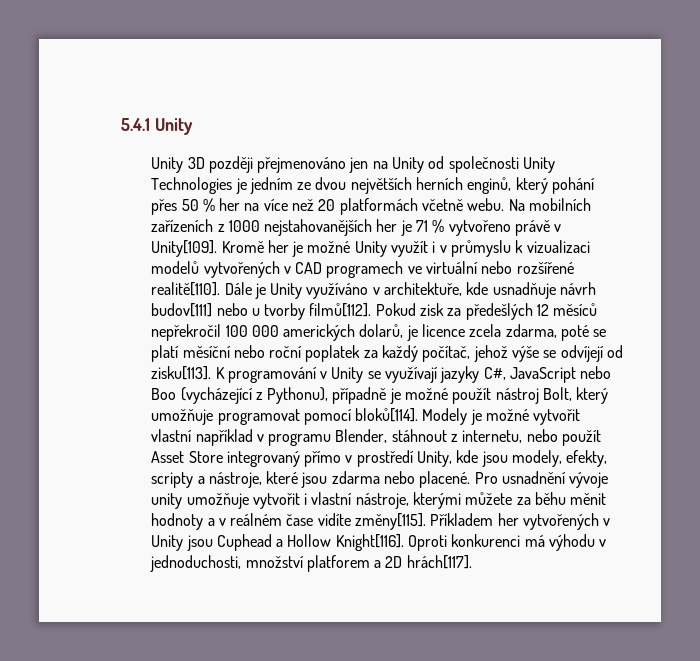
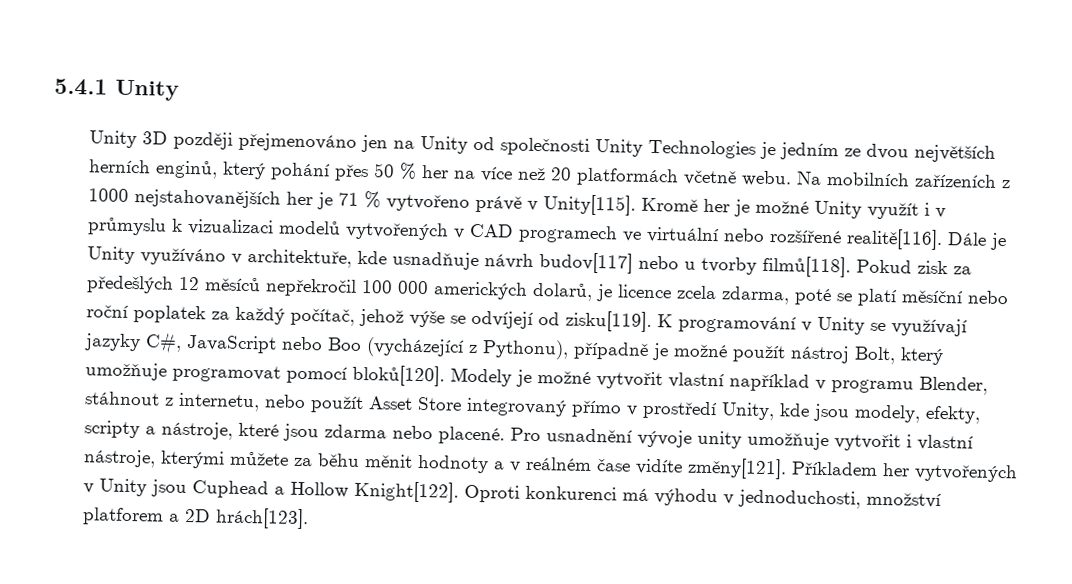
- Na mobilních zařízeních z 1000 nejstahovanějších her je 71 % vytvořeno právě v Unity[109].
+ Na mobilních zařízeních z 1000 nejstahovanějších her je 71 % vytvořeno právě v Unity[115].
- Kromě her je možné Unity využít i v průmyslu k vizualizaci modelů vytvořených v CAD programech ve virtuální nebo rozšířené realitě[110].
+ Kromě her je možné Unity využít i v průmyslu k vizualizaci modelů vytvořených v CAD programech ve virtuální nebo rozšířené realitě[116].
- Dále je Unity využíváno v architektuře, kde usnadňuje návrh budov[111] nebo u tvorby filmů[112].
+ Dále je Unity využíváno v architektuře, kde usnadňuje návrh budov[117] nebo u tvorby filmů[118].
- Pokud zisk za předešlých 12 měsíců nepřekročil 100 000 amerických dolarů, je licence zcela zdarma, poté se platí měsíční nebo roční poplatek za každý počítač, jehož výše se odvíjejí od zisku[113].
+ Pokud zisk za předešlých 12 měsíců nepřekročil 100 000 amerických dolarů, je licence zcela zdarma, poté se platí měsíční nebo roční poplatek za každý počítač, jehož výše se odvíjejí od zisku[119].
- K programování v Unity se využívají jazyky C#, JavaScript nebo Boo (vycházející z Pythonu), případně je možné použít nástroj Bolt, který umožňuje programovat pomocí bloků[114].
+ K programování v Unity se využívají jazyky C#, JavaScript nebo Boo (vycházející z Pythonu), případně je možné použít nástroj Bolt, který umožňuje programovat pomocí bloků[120].
- Pro usnadnění vývoje unity umožňuje vytvořit i vlastní nástroje, kterými můžete za běhu měnit hodnoty a v reálném čase vidíte změny[115].
+ Pro usnadnění vývoje unity umožňuje vytvořit i vlastní nástroje, kterými můžete za běhu měnit hodnoty a v reálném čase vidíte změny[121].
- Příkladem her vytvořených v Unity jsou Cuphead a Hollow Knight[116].
+ Příkladem her vytvořených v Unity jsou Cuphead a Hollow Knight[122].
- Oproti konkurenci má výhodu v jednoduchosti, množství platforem a 2D hrách[117].
+ Oproti konkurenci má výhodu v jednoduchosti, množství platforem a 2D hrách[123].

